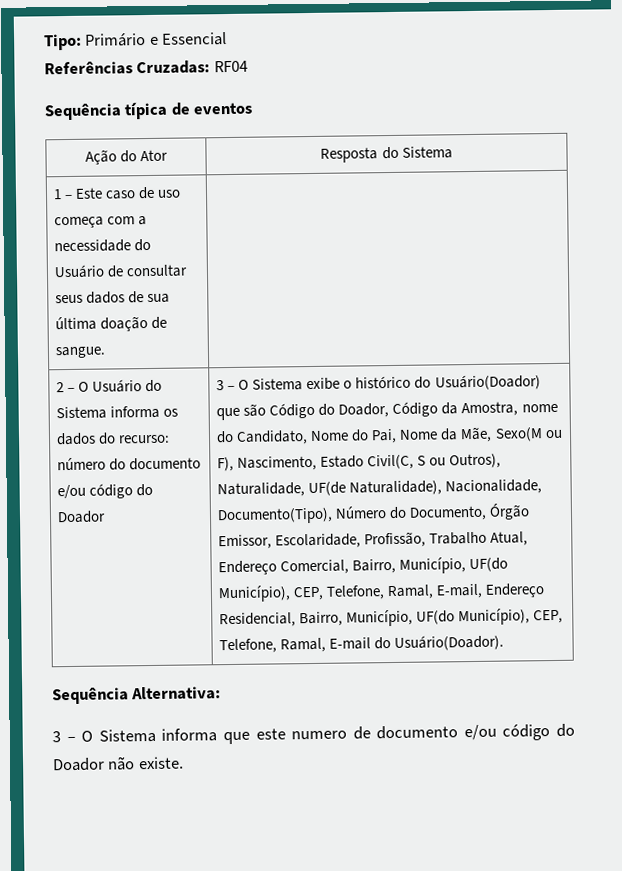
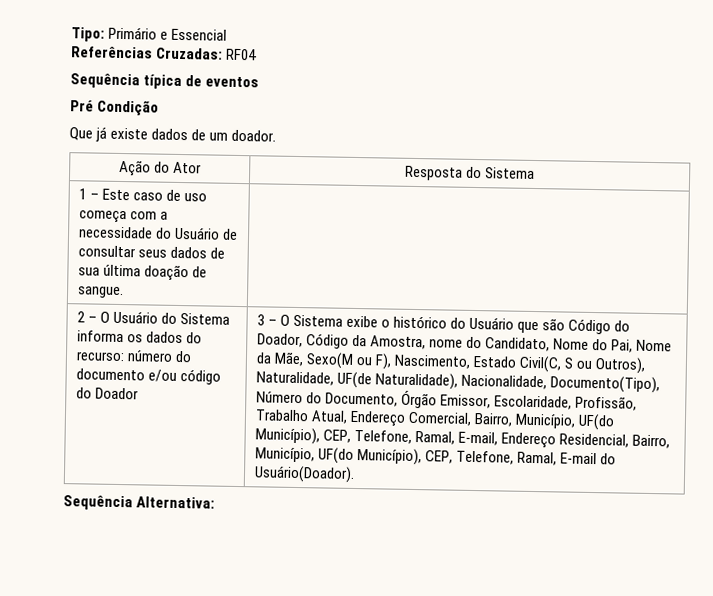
+ Pré Condição
+ Que já existe dados de um doador.
- 3 – O Sistema exibe o histórico do Usuário(Doador) que são Código do Doador, Código da Amostra, nome do Candidato, Nome do Pai, Nome da Mãe, Sexo(M ou F), Nascimento, Estado Civil(C, S ou Outros), Naturalidade, UF(de Naturalidade), Nacionalidade, Documento(Tipo), Número do Documento, Órgão Emissor, Escolaridade, Profissão, Trabalho Atual, Endereço Comercial, Bairro, Município, UF(do Município), CEP, Telefone, Ramal, E-mail, Endereço Residencial, Bairro, Município, UF(do Município), CEP, Telefone, Ramal, E-mail do Usuário(Doador).
+ 3 – O Sistema exibe o histórico do Usuário que são Código do Doador, Código da Amostra, nome do Candidato, Nome do Pai, Nome da Mãe, Sexo(M ou F), Nascimento, Estado Civil(C, S ou Outros), Naturalidade, UF(de Naturalidade), Nacionalidade, Documento(Tipo), Número do Documento, Órgão Emissor, Escolaridade, Profissão, Trabalho Atual, Endereço Comercial, Bairro, Município, UF(do Município), CEP, Telefone, Ramal, E-mail, Endereço Residencial, Bairro, Município, UF(do Município), CEP, Telefone, Ramal, E-mail do Usuário(Doador).
- 3 – O Sistema informa que este numero de documento e/ou código do Doador não existe.

